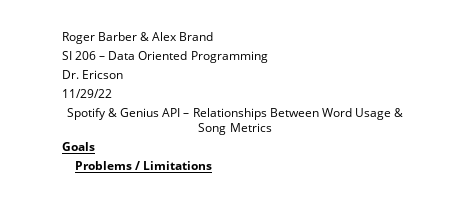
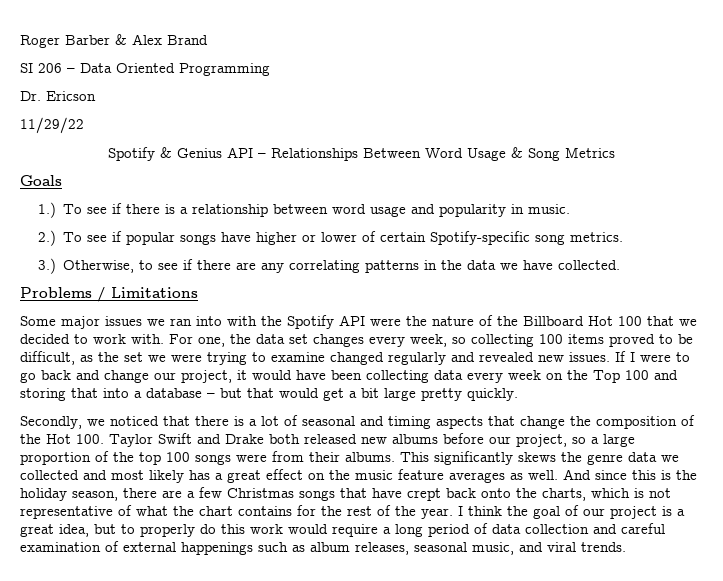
+ 1.) To see if there is a relationship between word usage and popularity in music.
+ 2.) To see if popular songs have higher or lower of certain Spotify-specific song metrics.
+ 3.) Otherwise, to see if there are any correlating patterns in the data we have collected.
  Problems / Limitations
+ Some major issues we ran into with the Spotify API were the nature of the Billboard Hot 100 that we decided to work with. For one, the data set changes every week, so collecting 100 items proved to be difficult, as the set we were trying to examine changed regularly and revealed new issues. If I were to go back and change our project, it would have been collecting data every week on the Top 100 and storing that into a database – but that would get a bit large pretty quickly.
+ Secondly, we noticed that there is a lot of seasonal and timing aspects that change the composition of the Hot 100. Taylor Swift and Drake both released new albums before our project, so a large proportion of the top 100 songs were from their albums. This significantly skews the genre data we collected and most likely has a great effect on the music feature averages as well. And since this is the holiday season, there are a few Christmas songs that have crept back onto the charts, which is not representative of what the chart contains for the rest of the year. I think the goal of our project is a great idea, but to properly do this work would require a long period of data collection and careful examination of external happenings such as album releases, seasonal music, and viral trends.

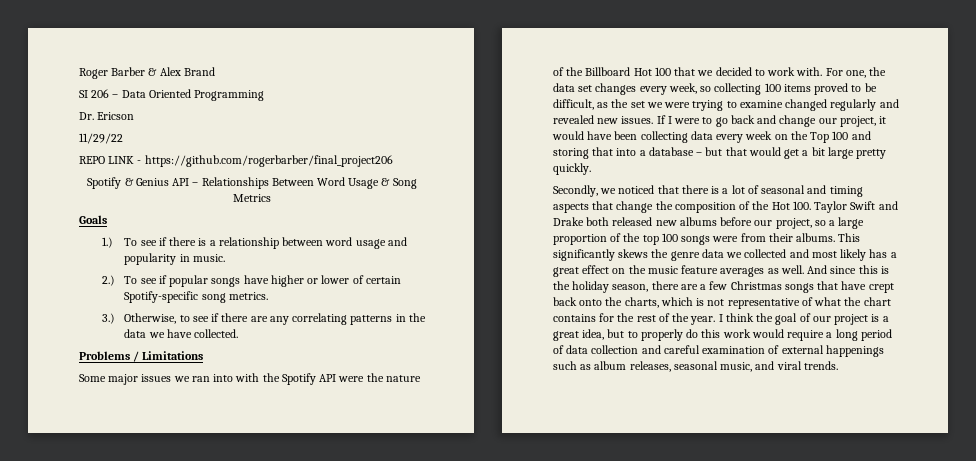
+ REPO LINK - https://github.com/rogerbarber/final_project206

